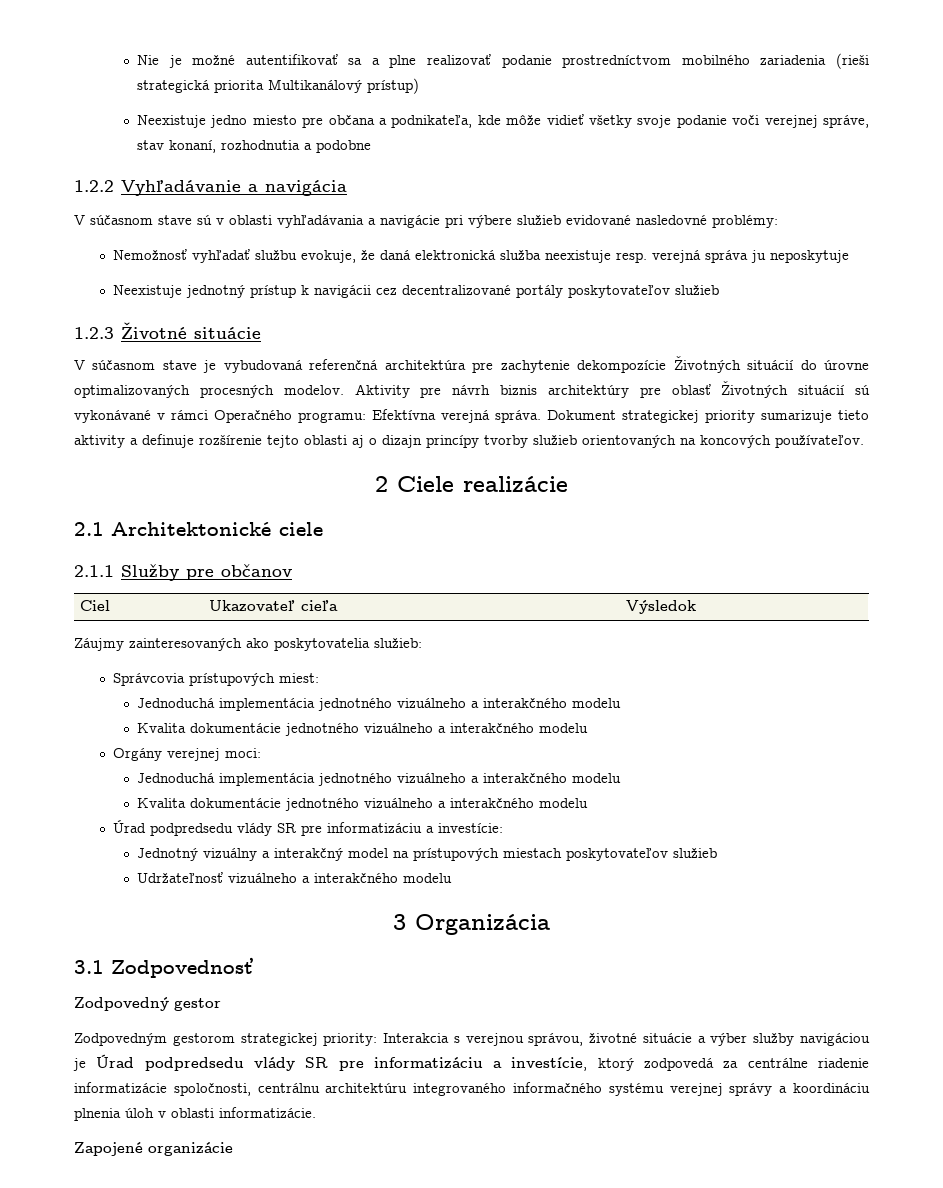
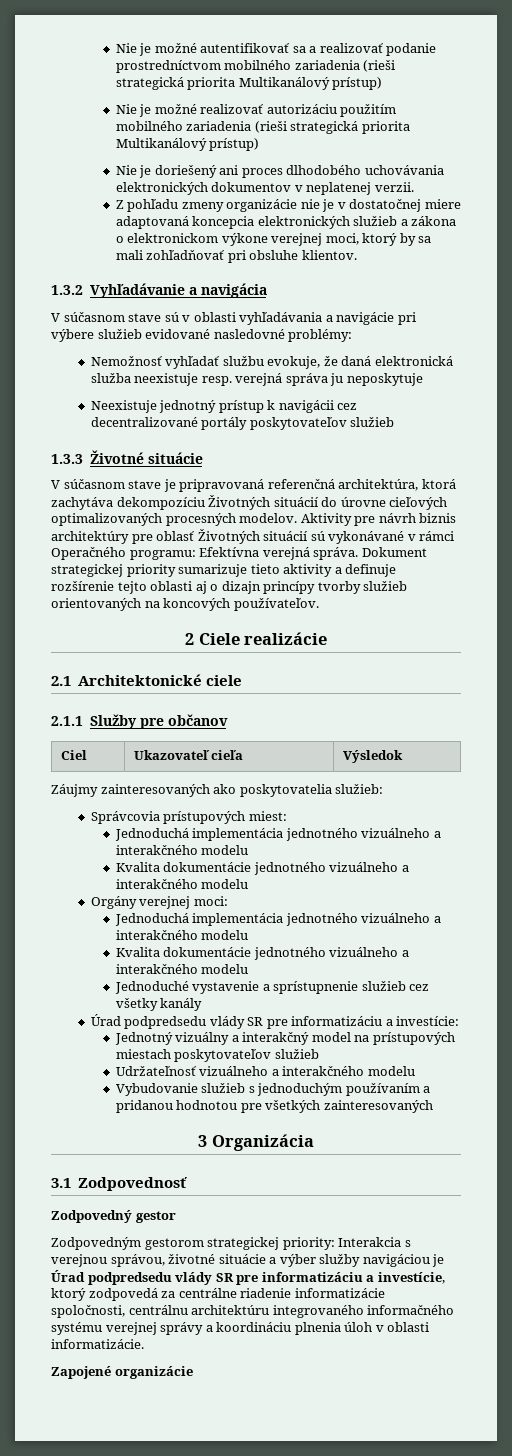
- Nie je možné autentifikovať sa a plne realizovať podanie prostredníctvom mobilného zariadenia (rieši strategická priorita Multikanálový prístup)
+ Nie je možné autentifikovať sa a realizovať podanie prostredníctvom mobilného zariadenia (rieši strategická priorita Multikanálový prístup)
- Neexistuje jedno miesto pre občana a podnikateľa, kde môže vidieť všetky svoje podanie voči verejnej správe, stav konaní, rozhodnutia a podobne
- 1.2.2 Vyhľadávanie a navigácia
+ Nie je možné realizovať autorizáciu použitím mobilného zariadenia (rieši strategická priorita Multikanálový prístup)
+ Nie je doriešený ani proces dlhodobého uchovávania elektronických dokumentov v neplatenej verzii.
+ Z pohľadu zmeny organizácie nie je v dostatočnej miere adaptovaná koncepcia elektronických služieb a zákona o elektronickom výkone verejnej moci, ktorý by sa mali zohľadňovať pri obsluhe klientov.
+ 1.3.2 Vyhľadávanie a navigácia
- 1.2.3 Životné situácie
+ 1.3.3 Životné situácie
- V súčasnom stave je vybudovaná referenčná architektúra pre zachytenie dekompozície Životných situácií do úrovne optimalizovaných procesných modelov.
+ V súčasnom stave je pripravovaná referenčná architektúra, ktorá zachytáva dekompozíciu Životných situácií do úrovne cieľových optimalizovaných procesných modelov.
+ Jednoduché vystavenie a sprístupnenie služieb cez všetky kanály
+ Vybudovanie služieb s jednoduchým používaním a pridanou hodnotou pre všetkých zainteresovaných

